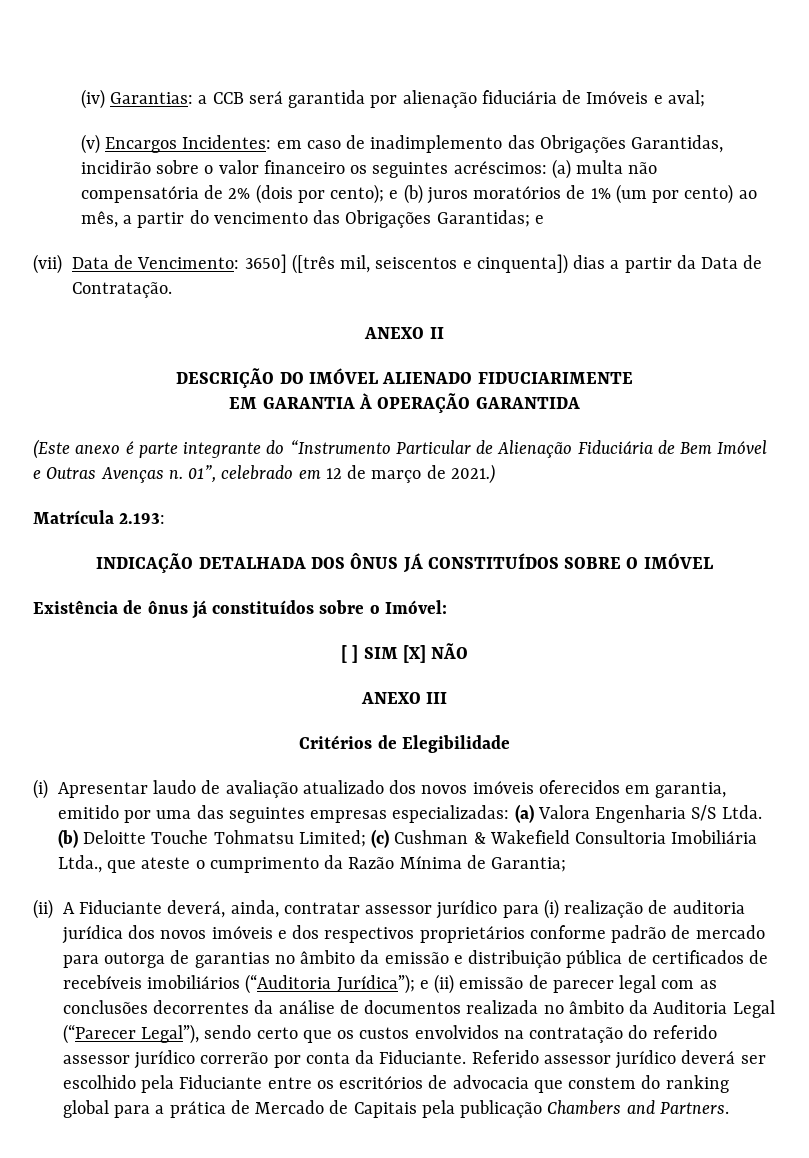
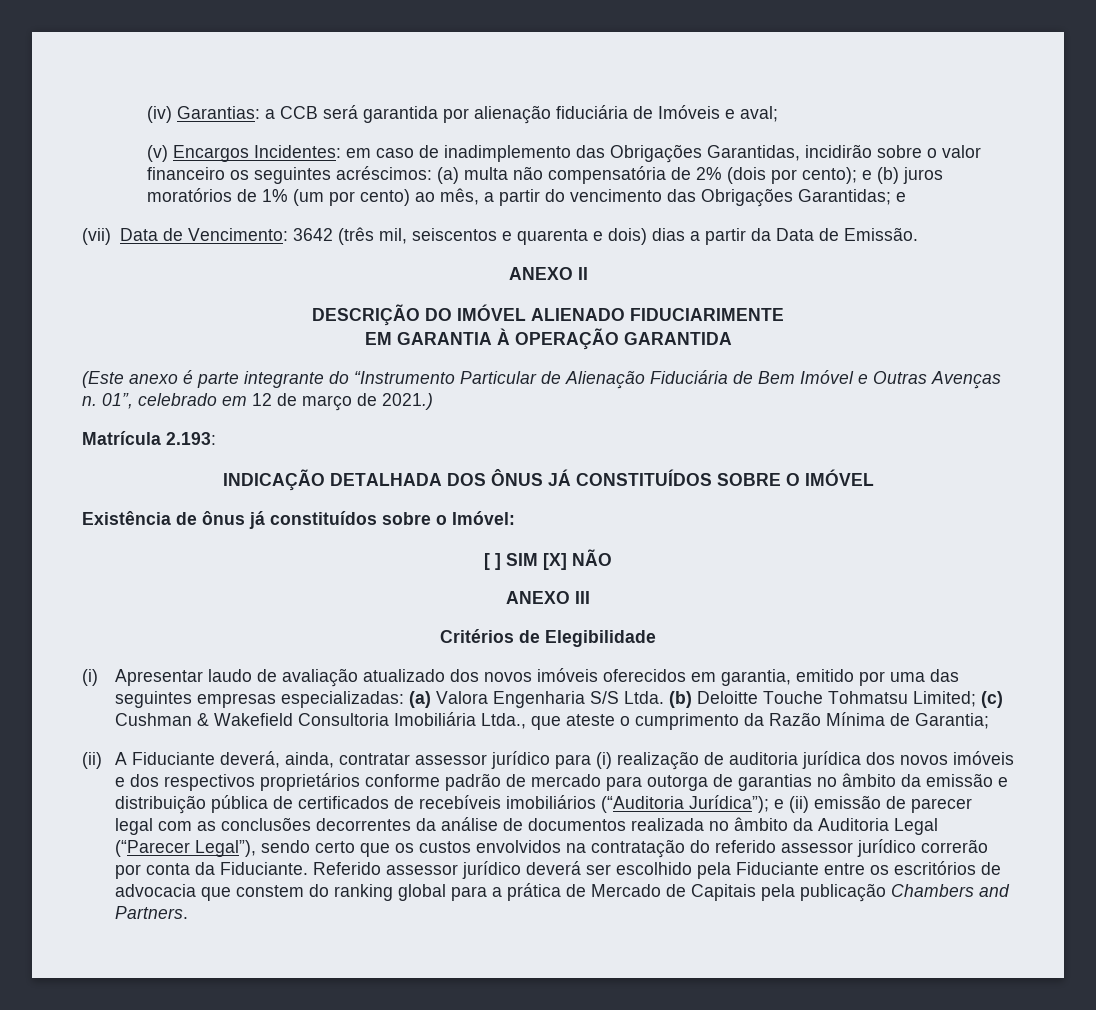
- (vii) Data de Vencimento: 3650] ([três mil, seiscentos e cinquenta]) dias a partir da Data de Contratação.
+ (vii) Data de Vencimento: 3642 (três mil, seiscentos e quarenta e dois) dias a partir da Data de Emissão.

